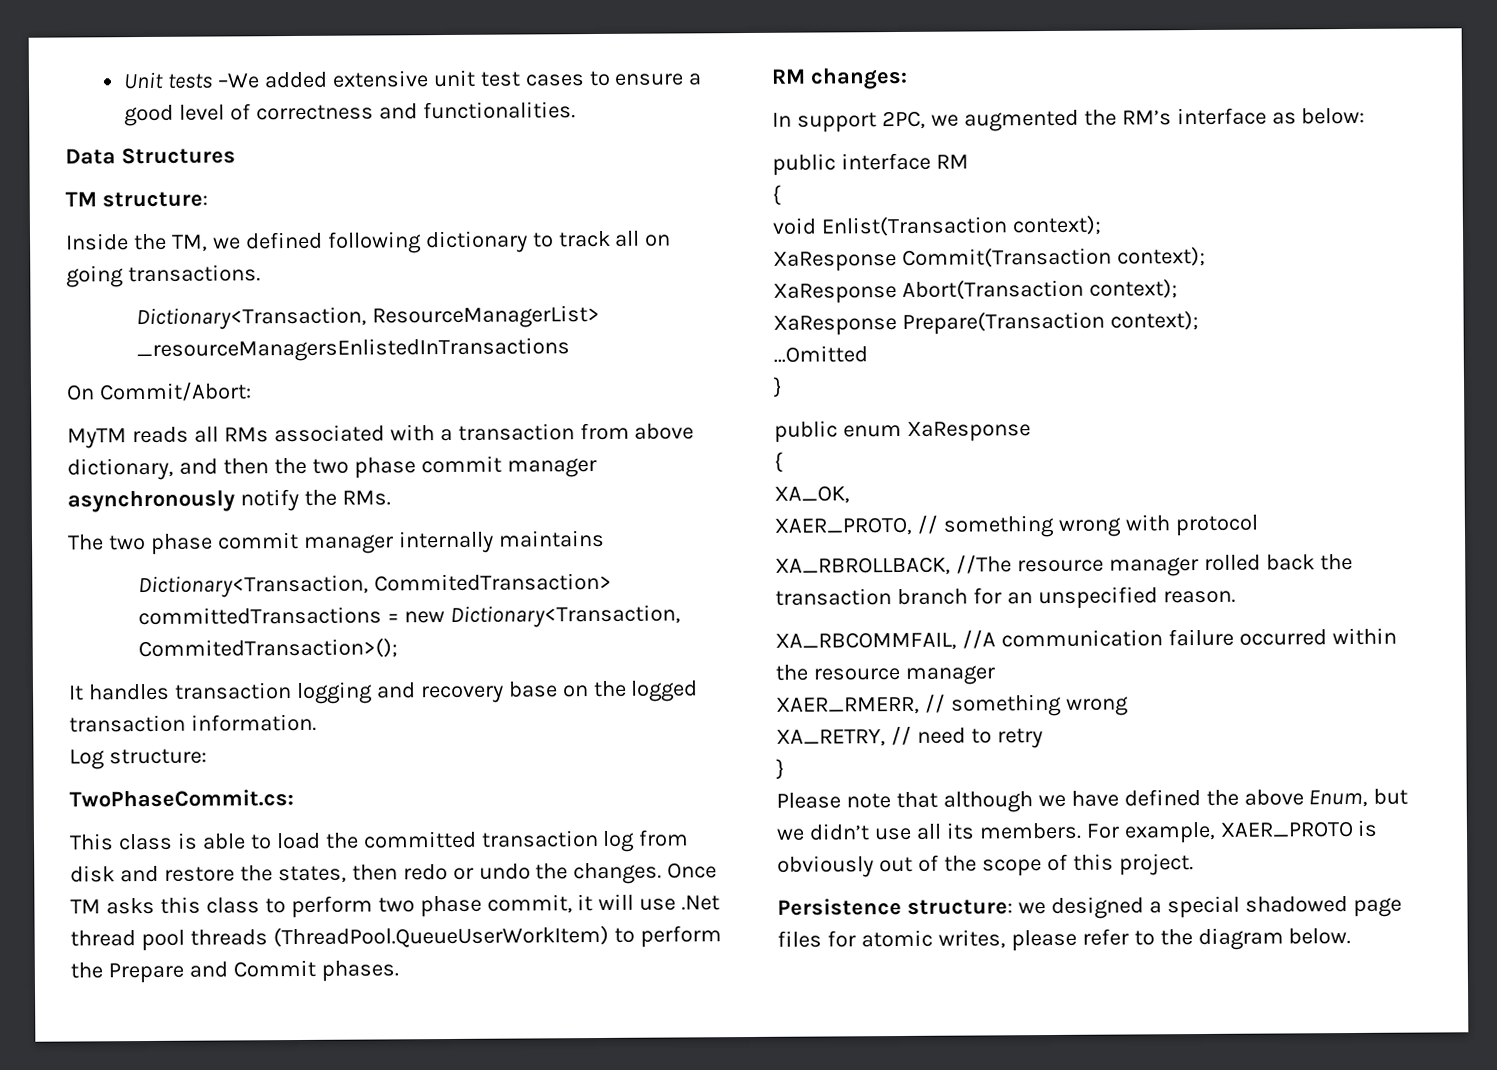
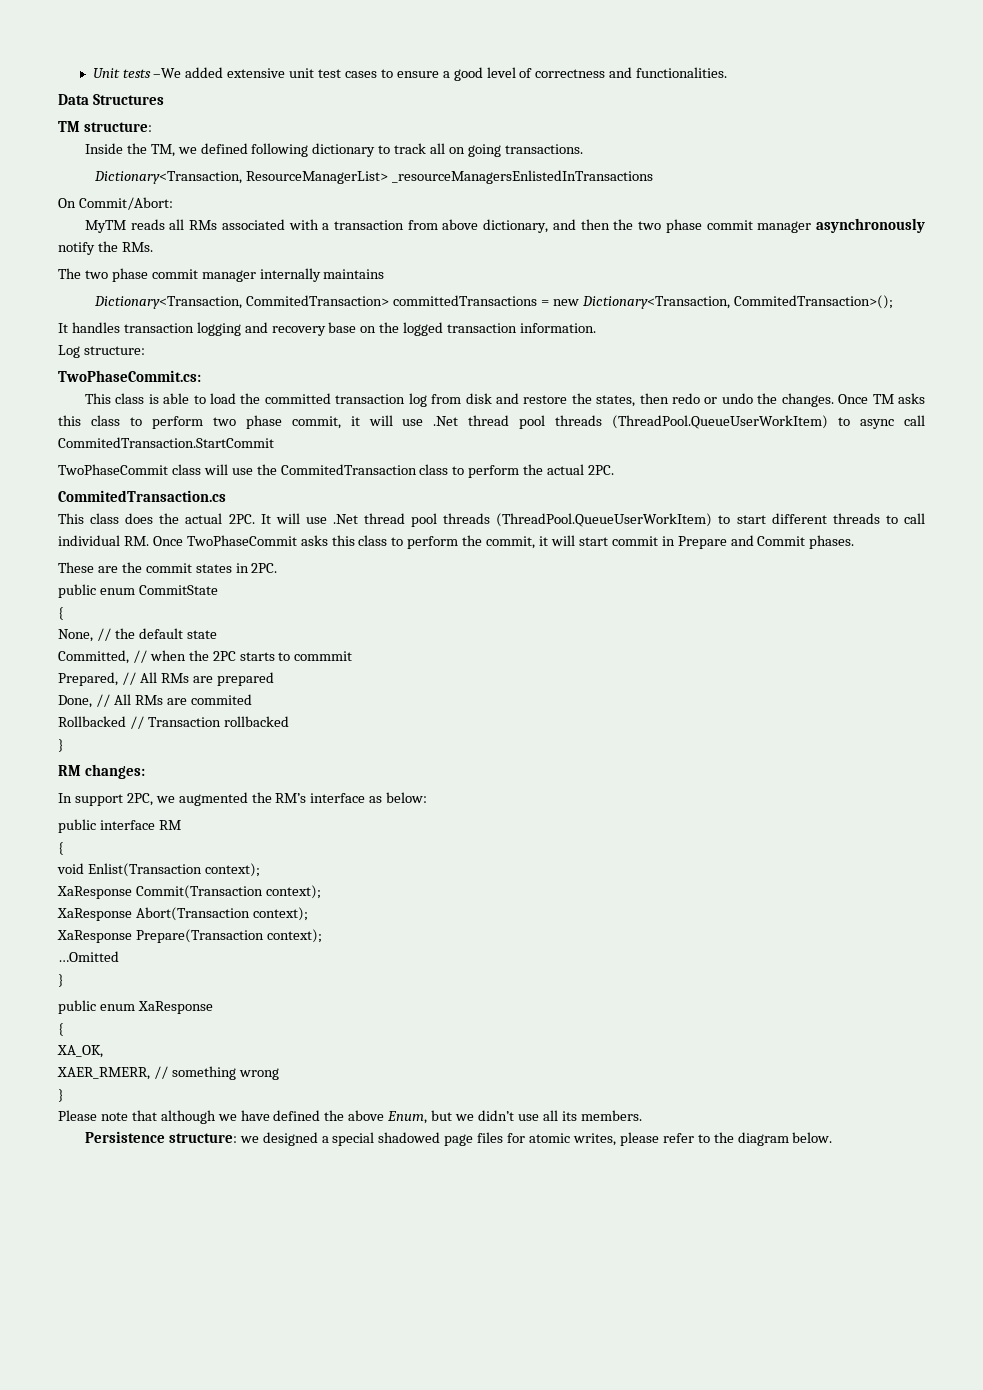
- Once TM asks this class to perform two phase commit, it will use .Net thread pool threads (ThreadPool.QueueUserWorkItem) to perform the Prepare and Commit phases.
+ Once TM asks this class to perform two phase commit, it will use .Net thread pool threads (ThreadPool.QueueUserWorkItem) to async call CommitedTransaction.StartCommit
+ TwoPhaseCommit class will use the CommitedTransaction class to perform the actual 2PC.
+ CommitedTransaction.cs
+ This class does the actual 2PC. It will use .Net thread pool threads (ThreadPool.QueueUserWorkItem) to start different threads to call individual RM. Once TwoPhaseCommit asks this class to perform the commit, it will start commit in Prepare and Commit phases.
+ These are the commit states in 2PC.
+ public enum CommitState
+ {
+ None, // the default state
+ Committed, // when the 2PC starts to commmit
+ Prepared, // All RMs are prepared
+ Done, // All RMs are commited
+ Rollbacked // Transaction rollbacked
+ }
- XAER_PROTO, // something wrong with protocol
- XA_RBROLLBACK, //The resource manager rolled back the transaction branch for an unspecified reason.
- XA_RBCOMMFAIL, //A communication failure occurred within the resource manager
- XA_RETRY, // need to retry
- For example, XAER_PROTO is obviously out of the scope of this project.

